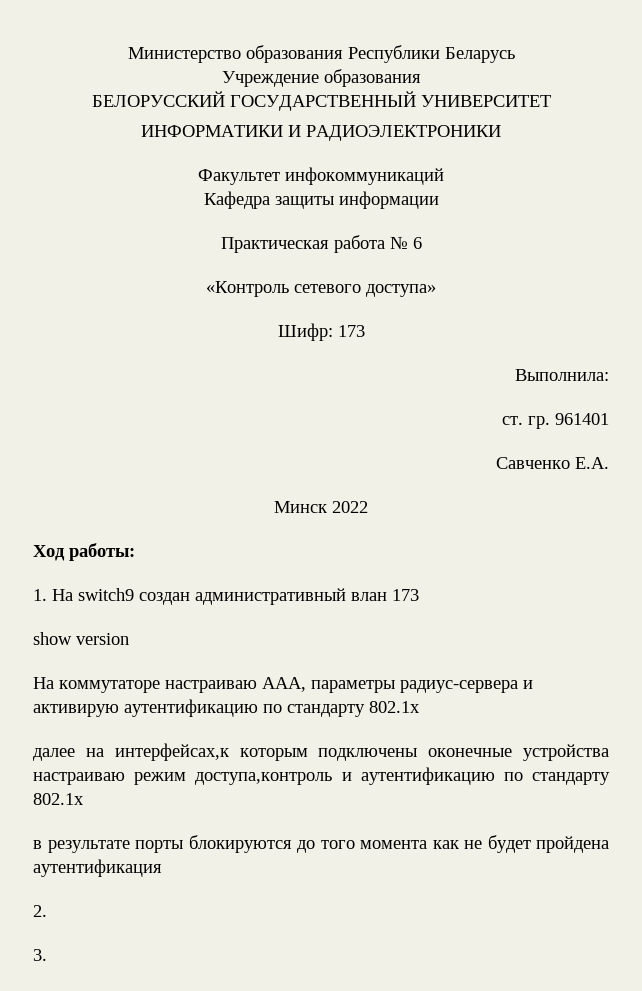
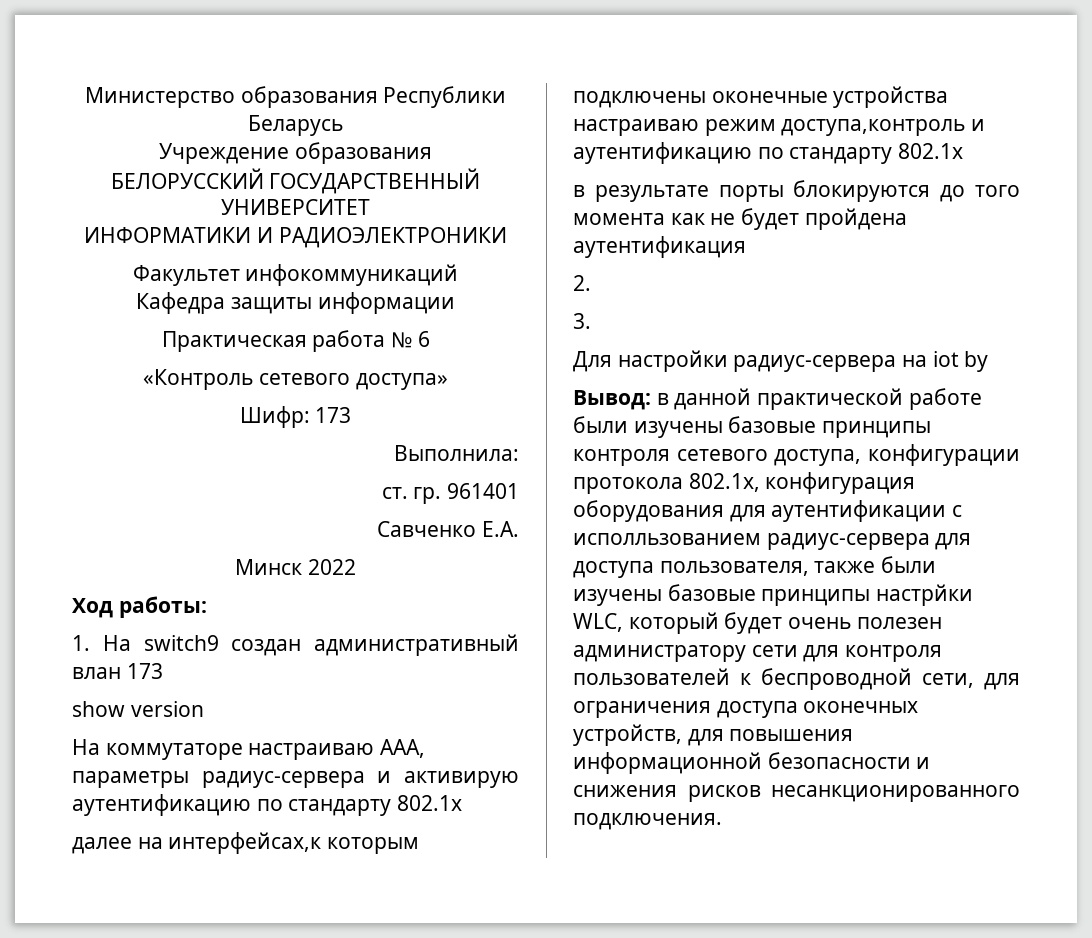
+ Для настройки радиус-сервера на iot by
+ Вывод: в данной практической работе были изучены базовые принципы контроля сетевого доступа, конфигурации протокола 802.1x, конфигурация оборудования для аутентификации с исполльзованием радиус-сервера для доступа пользователя, также были изучены базовые принципы настрйки WLC, который будет очень полезен администратору сети для контроля пользователей к беспроводной сети, для ограничения доступа оконечных устройств, для повышения информационной безопасности и снижения рисков несанкционированного подключения.

